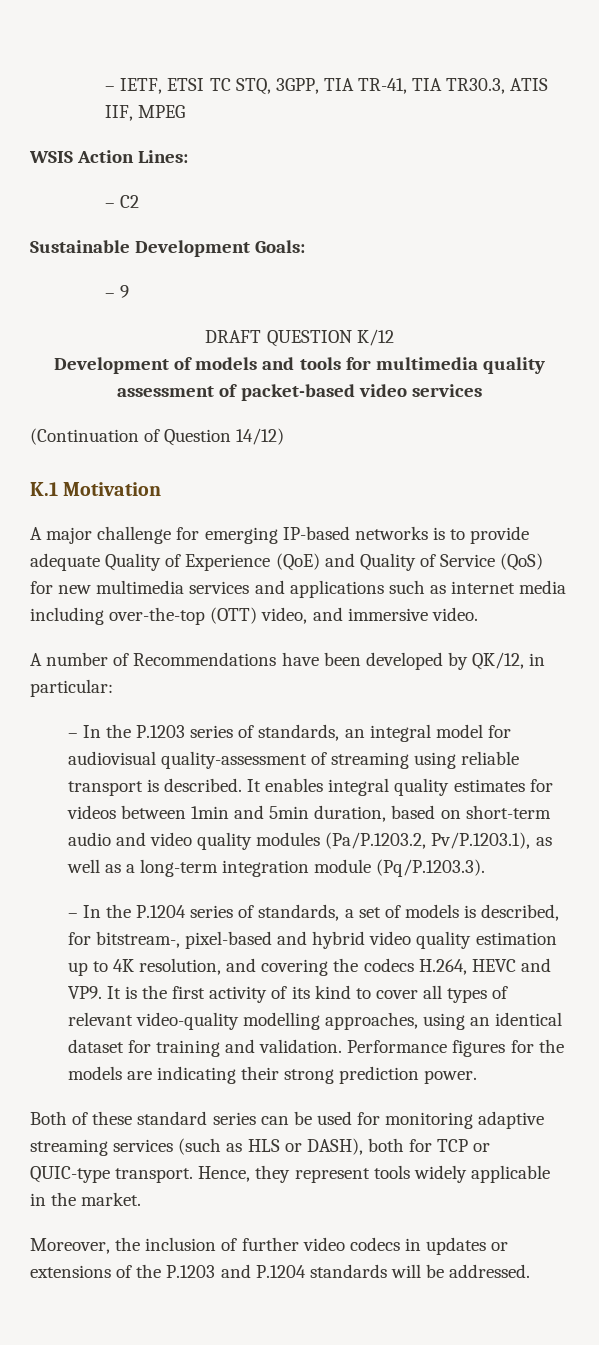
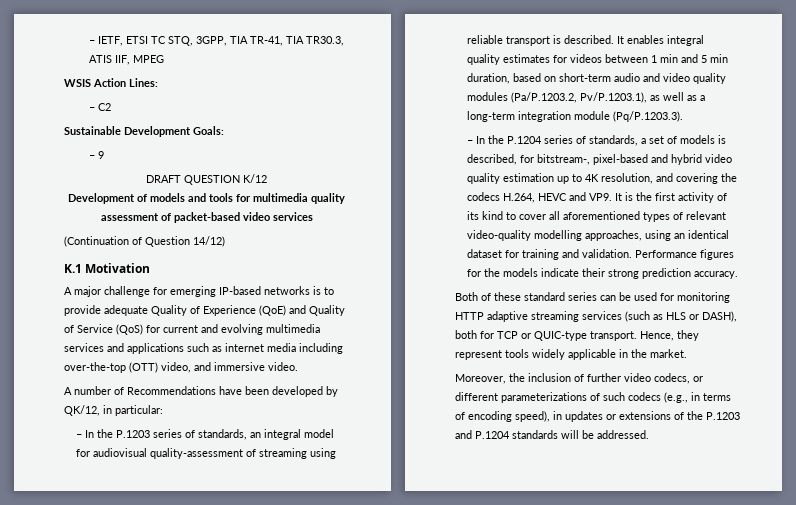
- A major challenge for emerging IP-based networks is to provide adequate Quality of Experience (QoE) and Quality of Service (QoS) for new multimedia services and applications such as internet media including over-the-top (OTT) video, and immersive video.
+ A major challenge for emerging IP-based networks is to provide adequate Quality of Experience (QoE) and Quality of Service (QoS) for current and evolving multimedia services and applications such as internet media including over-the-top (OTT) video, and immersive video.
- It enables integral quality estimates for videos between 1min and 5min duration, based on short-term audio and video quality modules (Pa/P.1203.2, Pv/P.1203.1), as well as a long-term integration module (Pq/P.1203.3).
+ It enables integral quality estimates for videos between 1 min and 5 min duration, based on short-term audio and video quality modules (Pa/P.1203.2, Pv/P.1203.1), as well as a long-term integration module (Pq/P.1203.3).
- – In the P.1204 series of standards, a set of models is described, for bitstream-, pixel-based and hybrid video quality estimation up to 4K resolution, and covering the codecs H.264, HEVC and VP9. It is the first activity of its kind to cover all types of relevant video-quality modelling approaches, using an identical dataset for training and validation.
+ – In the P.1204 series of standards, a set of models is described, for bitstream-, pixel-based and hybrid video quality estimation up to 4K resolution, and covering the codecs H.264, HEVC and VP9. It is the first activity of its kind to cover all aforementioned types of relevant video-quality modelling approaches, using an identical dataset for training and validation.
- Performance figures for the models are indicating their strong prediction power.
+ Performance figures for the models indicate their strong prediction accuracy.
- Both of these standard series can be used for monitoring adaptive streaming services (such as HLS or DASH), both for TCP or QUIC-type transport.
+ Both of these standard series can be used for monitoring HTTP adaptive streaming services (such as HLS or DASH), both for TCP or QUIC-type transport.
- Moreover, the inclusion of further video codecs in updates or extensions of the P.1203 and P.1204 standards will be addressed.
+ Moreover, the inclusion of further video codecs, or different parameterizations of such codecs (e.g., in terms of encoding speed), in updates or extensions of the P.1203 and P.1204 standards will be addressed.

